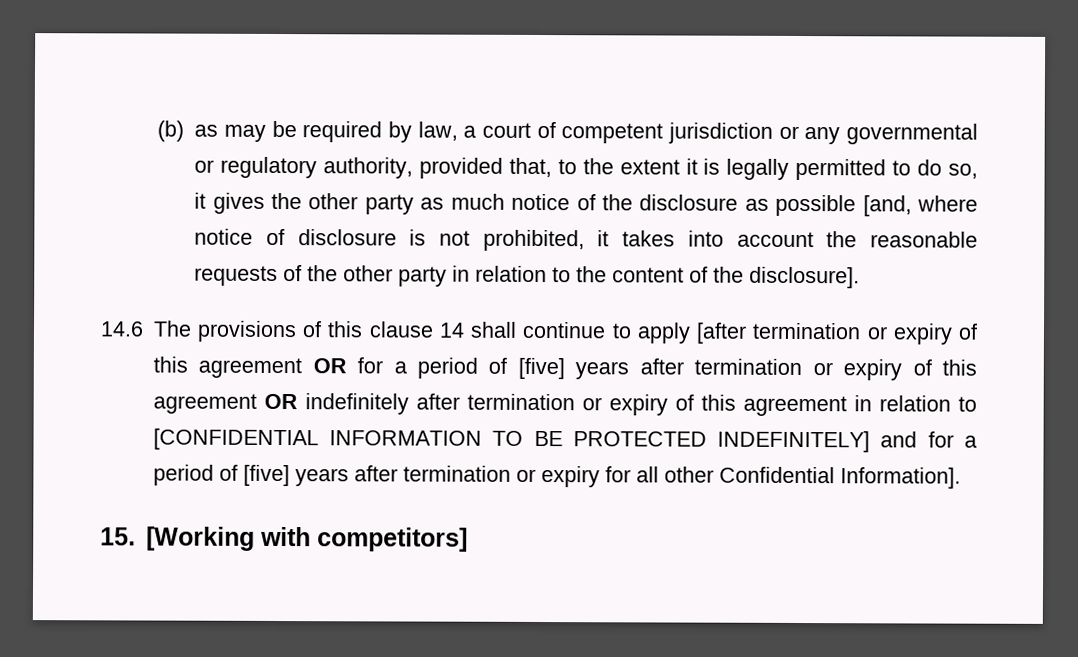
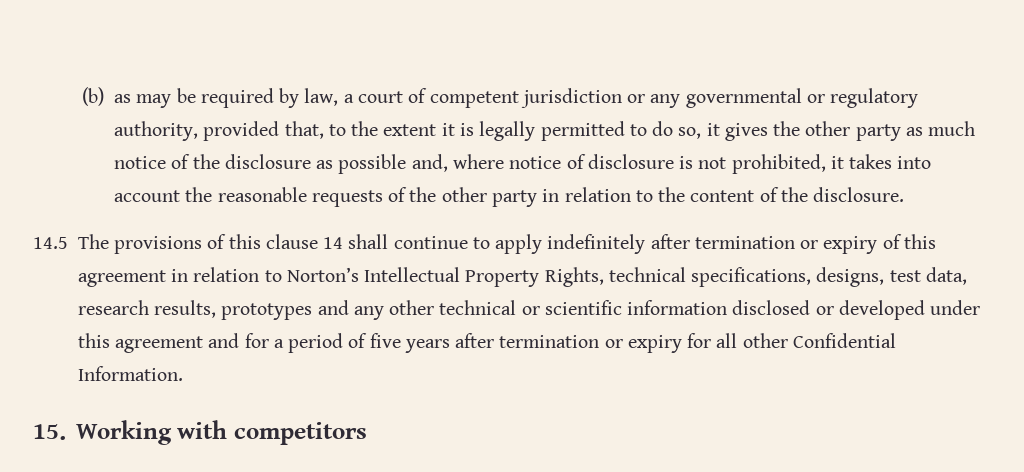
- (b) as may be required by law, a court of competent jurisdiction or any governmental or regulatory authority, provided that, to the extent it is legally permitted to do so, it gives the other party as much notice of the disclosure as possible [and, where notice of disclosure is not prohibited, it takes into account the reasonable requests of the other party in relation to the content of the disclosure].
- 14.6 The provisions of this clause 14 shall continue to apply [after termination or expiry of this agreement OR for a period of [five] years after termination or expiry of this agreement OR indefinitely after termination or expiry of this agreement in relation to [CONFIDENTIAL INFORMATION TO BE PROTECTED INDEFINITELY] and for a period of [five] years after termination or expiry for all other Confidential Information].
+ (b) as may be required by law, a court of competent jurisdiction or any governmental or regulatory authority, provided that, to the extent it is legally permitted to do so, it gives the other party as much notice of the disclosure as possible and, where notice of disclosure is not prohibited, it takes into account the reasonable requests of the other party in relation to the content of the disclosure.
+ 14.5 The provisions of this clause 14 shall continue to apply indefinitely after termination or expiry of this agreement in relation to Norton’s Intellectual Property Rights, technical specifications, designs, test data, research results, prototypes and any other technical or scientific information disclosed or developed under this agreement and for a period of five years after termination or expiry for all other Confidential Information.
- 15. [Working with competitors]
+ 15. Working with competitors

